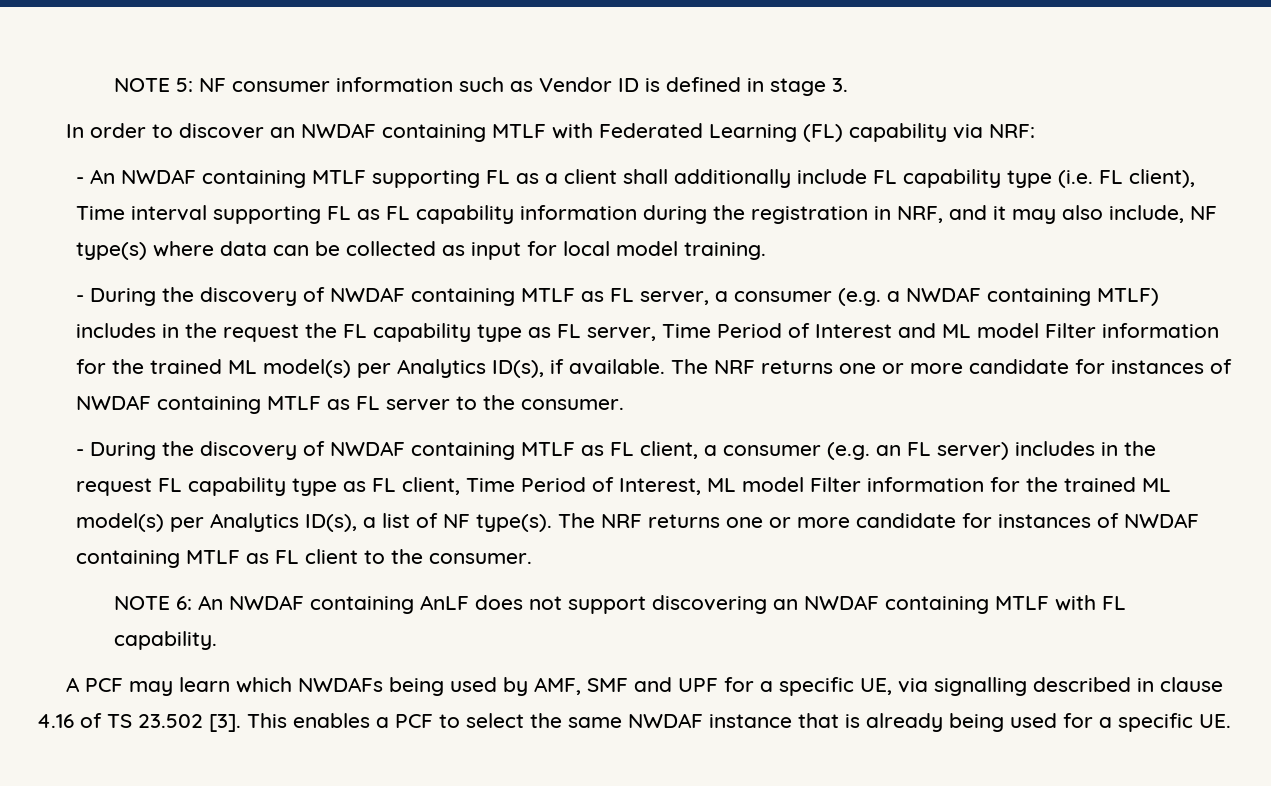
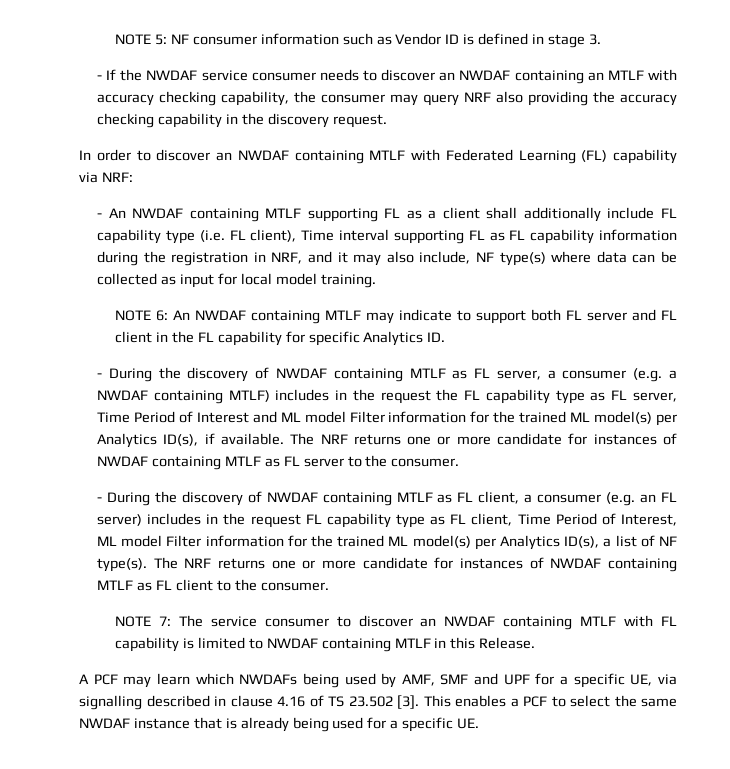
+ - If the NWDAF service consumer needs to discover an NWDAF containing an MTLF with accuracy checking capability, the consumer may query NRF also providing the accuracy checking capability in the discovery request.
+ NOTE 6: An NWDAF containing MTLF may indicate to support both FL server and FL client in the FL capability for specific Analytics ID.
- NOTE 6: An NWDAF containing AnLF does not support discovering an NWDAF containing MTLF with FL capability.
+ NOTE 7: The service consumer to discover an NWDAF containing MTLF with FL capability is limited to NWDAF containing MTLF in this Release.

